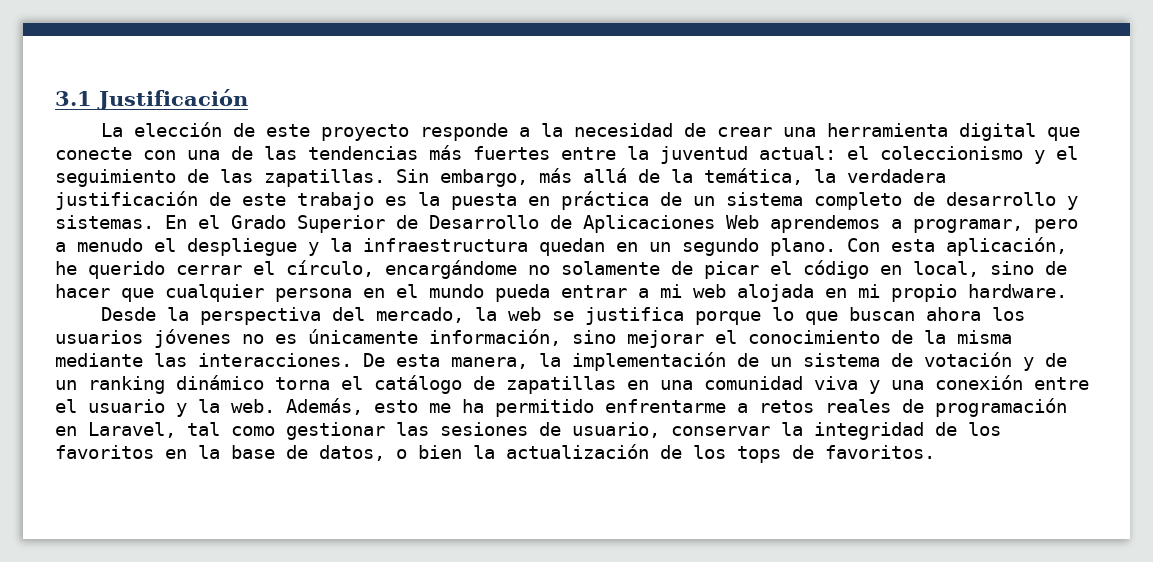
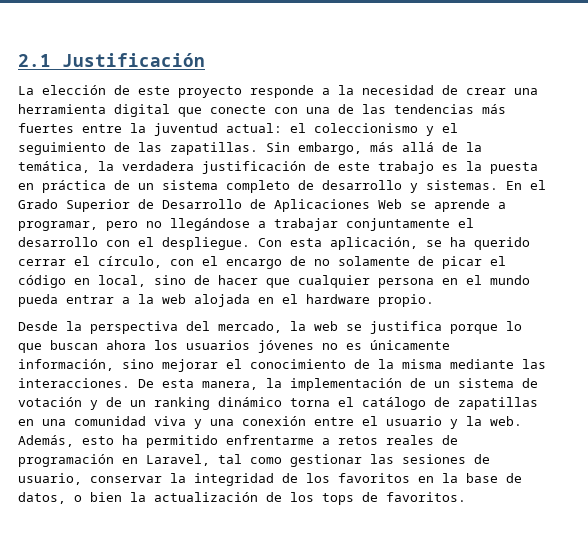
- 3.1 Justificación
+ 2.1 Justificación
- En el Grado Superior de Desarrollo de Aplicaciones Web aprendemos a programar, pero a menudo el despliegue y la infraestructura quedan en un segundo plano.
+ En el Grado Superior de Desarrollo de Aplicaciones Web se aprende a programar, pero no llegándose a trabajar conjuntamente el desarrollo con el despliegue.
- Con esta aplicación, he querido cerrar el círculo, encargándome no solamente de picar el código en local, sino de hacer que cualquier persona en el mundo pueda entrar a mi web alojada en mi propio hardware.
+ Con esta aplicación, se ha querido cerrar el círculo, con el encargo de no solamente de picar el código en local, sino de hacer que cualquier persona en el mundo pueda entrar a la web alojada en el hardware propio.
- Además, esto me ha permitido enfrentarme a retos reales de programación en Laravel, tal como gestionar las sesiones de usuario, conservar la integridad de los favoritos en la base de datos, o bien la actualización de los tops de favoritos.
+ Además, esto ha permitido enfrentarme a retos reales de programación en Laravel, tal como gestionar las sesiones de usuario, conservar la integridad de los favoritos en la base de datos, o bien la actualización de los tops de favoritos.

